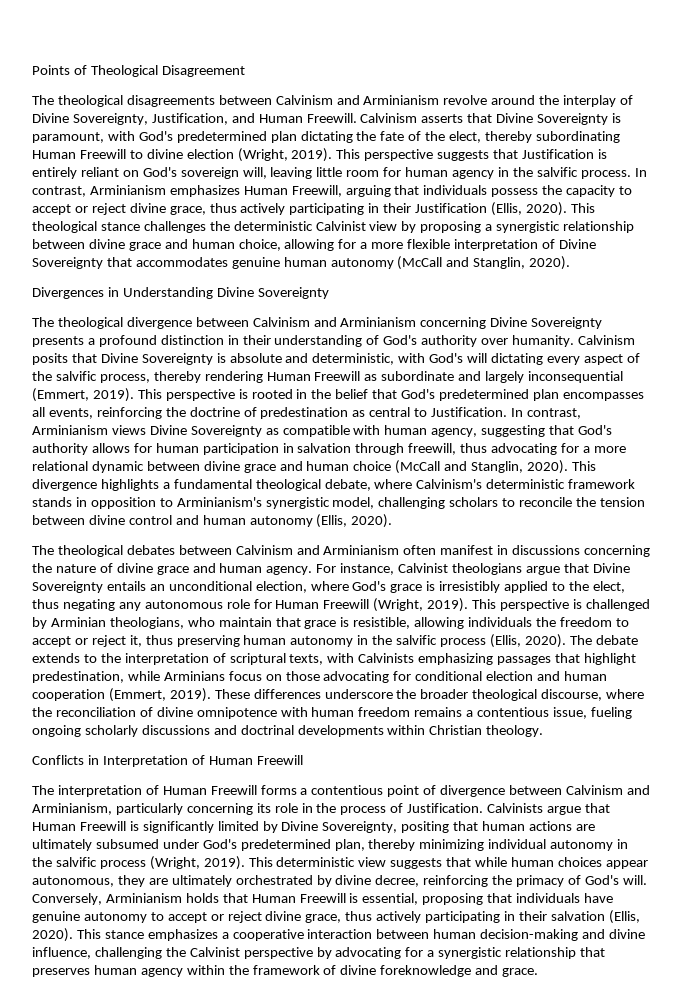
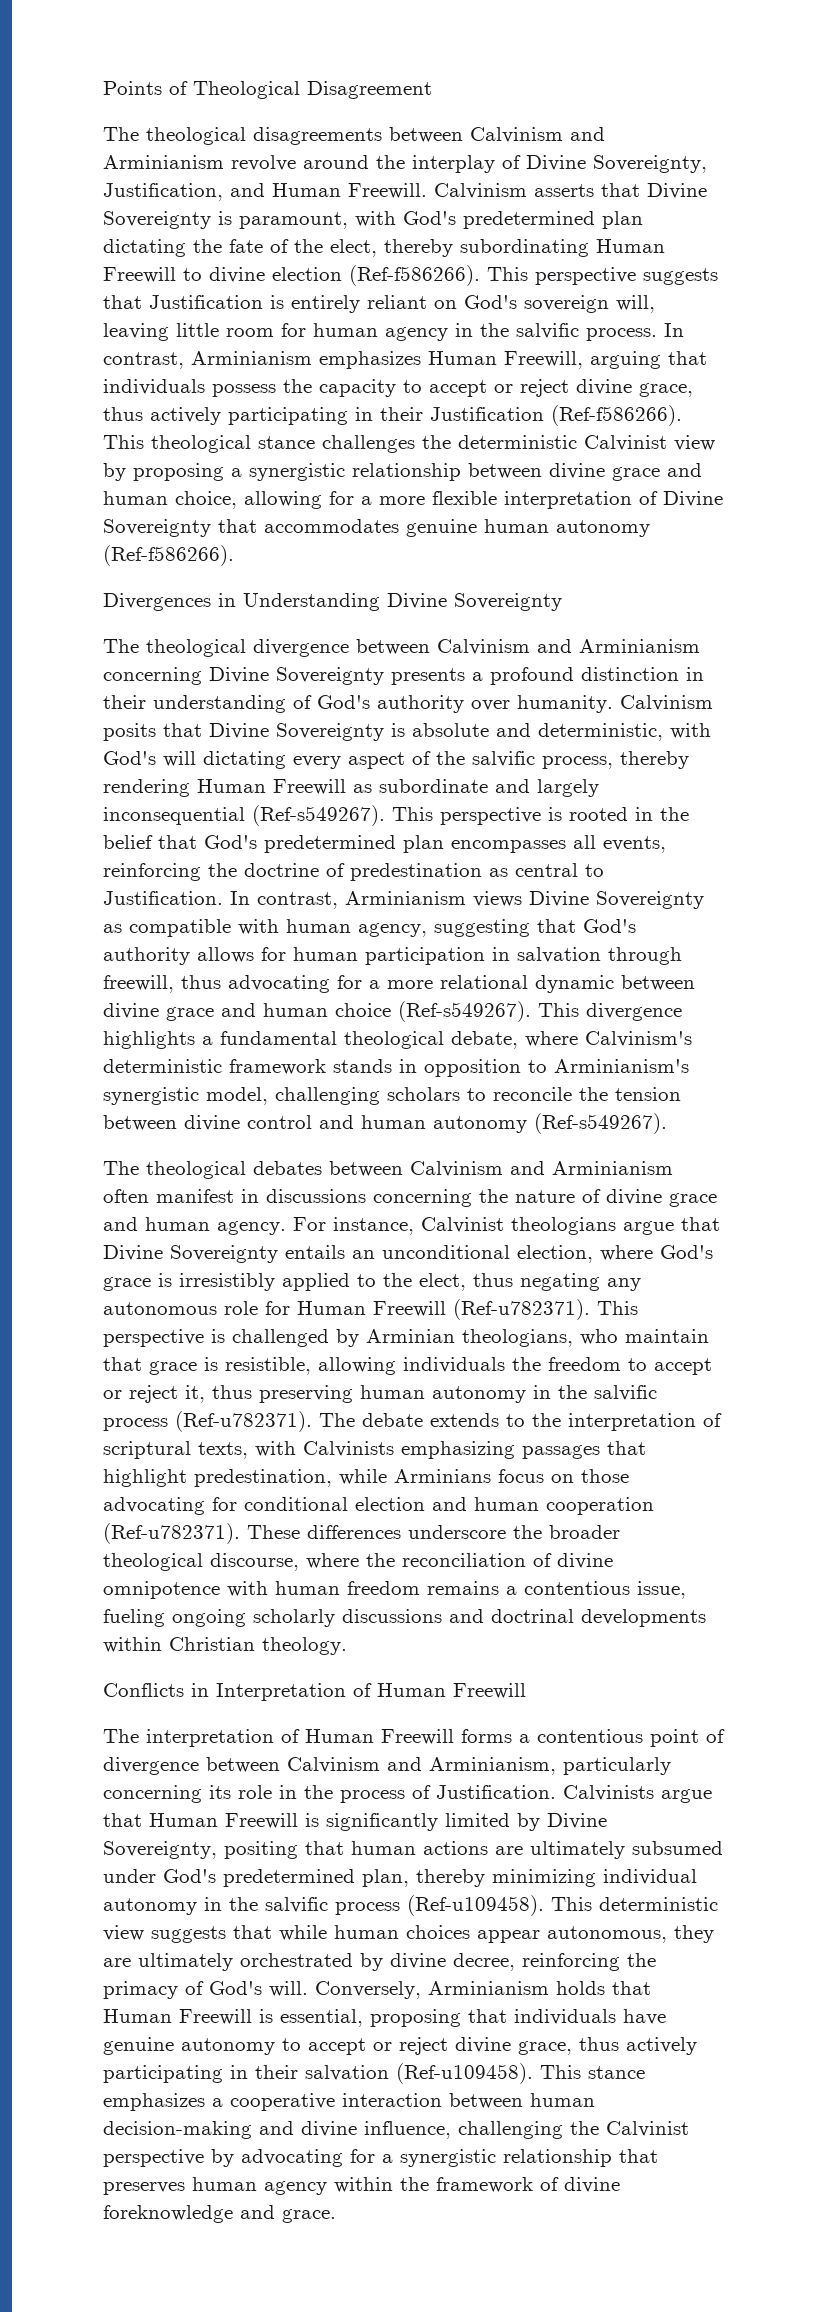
- Calvinism asserts that Divine Sovereignty is paramount, with God's predetermined plan dictating the fate of the elect, thereby subordinating Human Freewill to divine election (Wright, 2019).
+ Calvinism asserts that Divine Sovereignty is paramount, with God's predetermined plan dictating the fate of the elect, thereby subordinating Human Freewill to divine election (Ref-f586266).
- In contrast, Arminianism emphasizes Human Freewill, arguing that individuals possess the capacity to accept or reject divine grace, thus actively participating in their Justification (Ellis, 2020).
+ In contrast, Arminianism emphasizes Human Freewill, arguing that individuals possess the capacity to accept or reject divine grace, thus actively participating in their Justification (Ref-f586266).
- This theological stance challenges the deterministic Calvinist view by proposing a synergistic relationship between divine grace and human choice, allowing for a more flexible interpretation of Divine Sovereignty that accommodates genuine human autonomy (McCall and Stanglin, 2020).
+ This theological stance challenges the deterministic Calvinist view by proposing a synergistic relationship between divine grace and human choice, allowing for a more flexible interpretation of Divine Sovereignty that accommodates genuine human autonomy (Ref-f586266).
- Calvinism posits that Divine Sovereignty is absolute and deterministic, with God's will dictating every aspect of the salvific process, thereby rendering Human Freewill as subordinate and largely inconsequential (Emmert, 2019).
+ Calvinism posits that Divine Sovereignty is absolute and deterministic, with God's will dictating every aspect of the salvific process, thereby rendering Human Freewill as subordinate and largely inconsequential (Ref-s549267).
- In contrast, Arminianism views Divine Sovereignty as compatible with human agency, suggesting that God's authority allows for human participation in salvation through freewill, thus advocating for a more relational dynamic between divine grace and human choice (McCall and Stanglin, 2020).
+ In contrast, Arminianism views Divine Sovereignty as compatible with human agency, suggesting that God's authority allows for human participation in salvation through freewill, thus advocating for a more relational dynamic between divine grace and human choice (Ref-s549267).
- This divergence highlights a fundamental theological debate, where Calvinism's deterministic framework stands in opposition to Arminianism's synergistic model, challenging scholars to reconcile the tension between divine control and human autonomy (Ellis, 2020).
+ This divergence highlights a fundamental theological debate, where Calvinism's deterministic framework stands in opposition to Arminianism's synergistic model, challenging scholars to reconcile the tension between divine control and human autonomy (Ref-s549267).
- For instance, Calvinist theologians argue that Divine Sovereignty entails an unconditional election, where God's grace is irresistibly applied to the elect, thus negating any autonomous role for Human Freewill (Wright, 2019).
+ For instance, Calvinist theologians argue that Divine Sovereignty entails an unconditional election, where God's grace is irresistibly applied to the elect, thus negating any autonomous role for Human Freewill (Ref-u782371).
- This perspective is challenged by Arminian theologians, who maintain that grace is resistible, allowing individuals the freedom to accept or reject it, thus preserving human autonomy in the salvific process (Ellis, 2020).
+ This perspective is challenged by Arminian theologians, who maintain that grace is resistible, allowing individuals the freedom to accept or reject it, thus preserving human autonomy in the salvific process (Ref-u782371).
- The debate extends to the interpretation of scriptural texts, with Calvinists emphasizing passages that highlight predestination, while Arminians focus on those advocating for conditional election and human cooperation (Emmert, 2019).
+ The debate extends to the interpretation of scriptural texts, with Calvinists emphasizing passages that highlight predestination, while Arminians focus on those advocating for conditional election and human cooperation (Ref-u782371).
- Calvinists argue that Human Freewill is significantly limited by Divine Sovereignty, positing that human actions are ultimately subsumed under God's predetermined plan, thereby minimizing individual autonomy in the salvific process (Wright, 2019).
+ Calvinists argue that Human Freewill is significantly limited by Divine Sovereignty, positing that human actions are ultimately subsumed under God's predetermined plan, thereby minimizing individual autonomy in the salvific process (Ref-u109458).
- Conversely, Arminianism holds that Human Freewill is essential, proposing that individuals have genuine autonomy to accept or reject divine grace, thus actively participating in their salvation (Ellis, 2020).
+ Conversely, Arminianism holds that Human Freewill is essential, proposing that individuals have genuine autonomy to accept or reject divine grace, thus actively participating in their salvation (Ref-u109458).

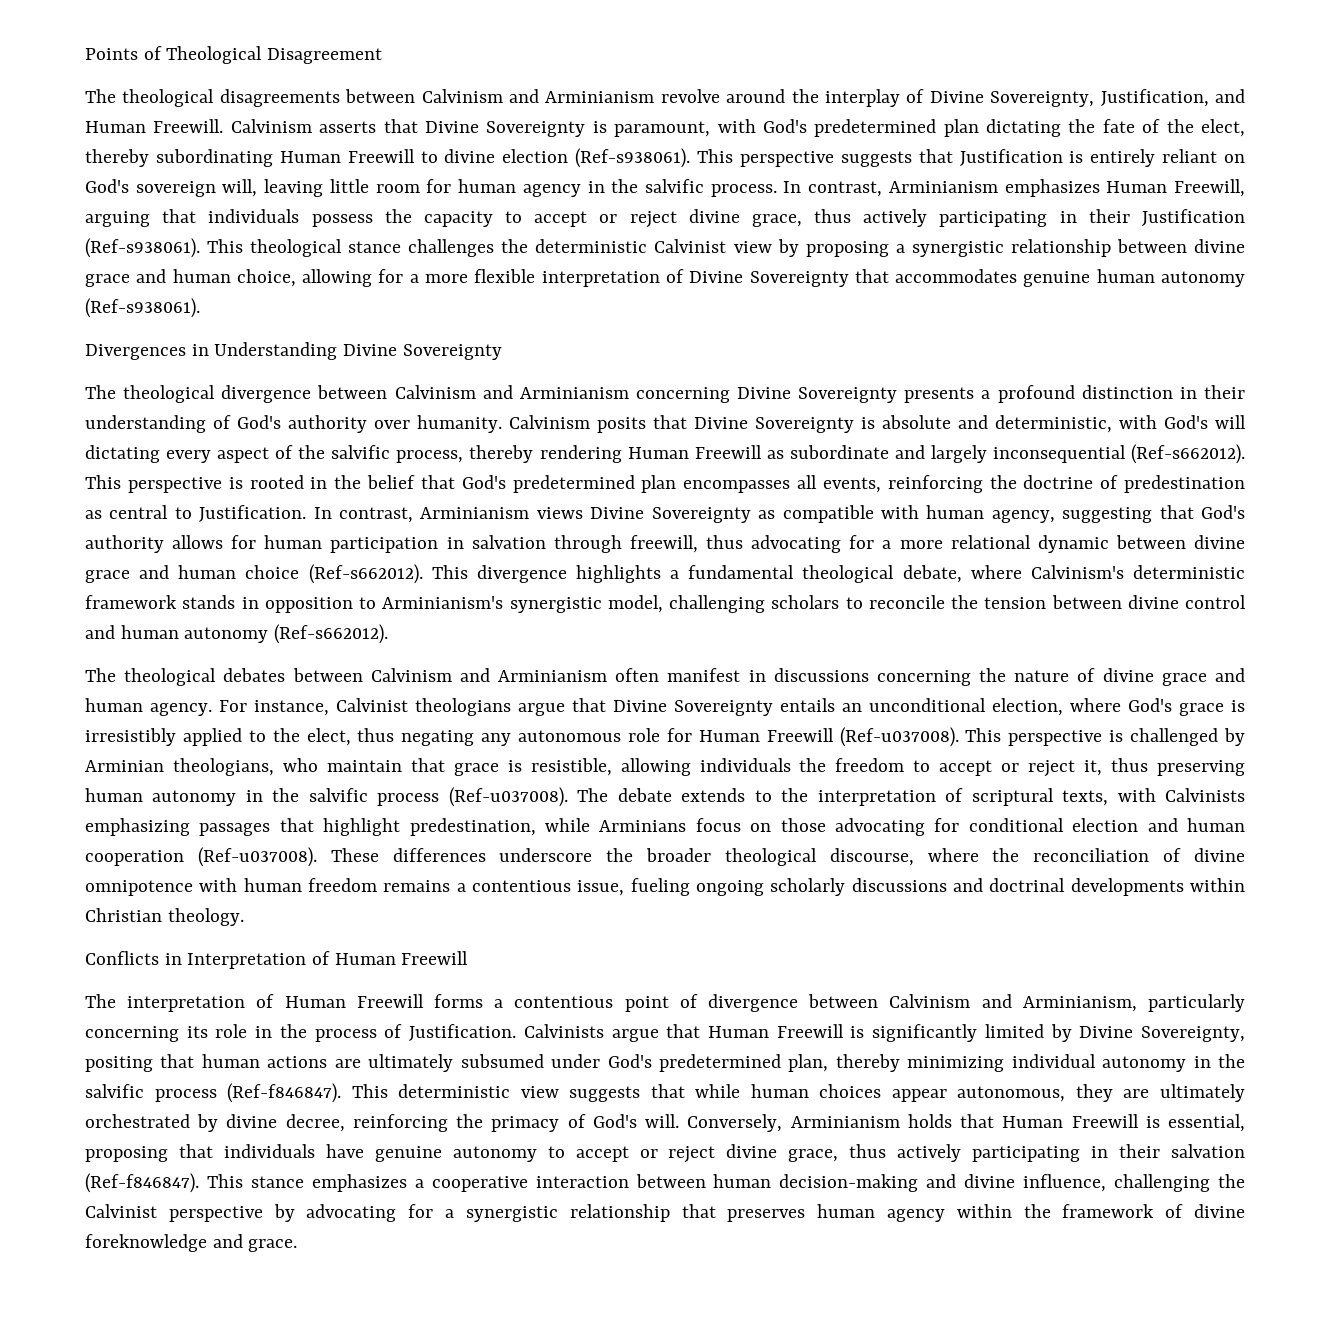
- Calvinism asserts that Divine Sovereignty is paramount, with God's predetermined plan dictating the fate of the elect, thereby subordinating Human Freewill to divine election (Ref-f586266).
+ Calvinism asserts that Divine Sovereignty is paramount, with God's predetermined plan dictating the fate of the elect, thereby subordinating Human Freewill to divine election (Ref-s938061).
- In contrast, Arminianism emphasizes Human Freewill, arguing that individuals possess the capacity to accept or reject divine grace, thus actively participating in their Justification (Ref-f586266).
+ In contrast, Arminianism emphasizes Human Freewill, arguing that individuals possess the capacity to accept or reject divine grace, thus actively participating in their Justification (Ref-s938061).
- This theological stance challenges the deterministic Calvinist view by proposing a synergistic relationship between divine grace and human choice, allowing for a more flexible interpretation of Divine Sovereignty that accommodates genuine human autonomy (Ref-f586266).
+ This theological stance challenges the deterministic Calvinist view by proposing a synergistic relationship between divine grace and human choice, allowing for a more flexible interpretation of Divine Sovereignty that accommodates genuine human autonomy (Ref-s938061).
- Calvinism posits that Divine Sovereignty is absolute and deterministic, with God's will dictating every aspect of the salvific process, thereby rendering Human Freewill as subordinate and largely inconsequential (Ref-s549267).
+ Calvinism posits that Divine Sovereignty is absolute and deterministic, with God's will dictating every aspect of the salvific process, thereby rendering Human Freewill as subordinate and largely inconsequential (Ref-s662012).
- In contrast, Arminianism views Divine Sovereignty as compatible with human agency, suggesting that God's authority allows for human participation in salvation through freewill, thus advocating for a more relational dynamic between divine grace and human choice (Ref-s549267).
+ In contrast, Arminianism views Divine Sovereignty as compatible with human agency, suggesting that God's authority allows for human participation in salvation through freewill, thus advocating for a more relational dynamic between divine grace and human choice (Ref-s662012).
- This divergence highlights a fundamental theological debate, where Calvinism's deterministic framework stands in opposition to Arminianism's synergistic model, challenging scholars to reconcile the tension between divine control and human autonomy (Ref-s549267).
+ This divergence highlights a fundamental theological debate, where Calvinism's deterministic framework stands in opposition to Arminianism's synergistic model, challenging scholars to reconcile the tension between divine control and human autonomy (Ref-s662012).
- For instance, Calvinist theologians argue that Divine Sovereignty entails an unconditional election, where God's grace is irresistibly applied to the elect, thus negating any autonomous role for Human Freewill (Ref-u782371).
+ For instance, Calvinist theologians argue that Divine Sovereignty entails an unconditional election, where God's grace is irresistibly applied to the elect, thus negating any autonomous role for Human Freewill (Ref-u037008).
- This perspective is challenged by Arminian theologians, who maintain that grace is resistible, allowing individuals the freedom to accept or reject it, thus preserving human autonomy in the salvific process (Ref-u782371).
+ This perspective is challenged by Arminian theologians, who maintain that grace is resistible, allowing individuals the freedom to accept or reject it, thus preserving human autonomy in the salvific process (Ref-u037008).
- The debate extends to the interpretation of scriptural texts, with Calvinists emphasizing passages that highlight predestination, while Arminians focus on those advocating for conditional election and human cooperation (Ref-u782371).
+ The debate extends to the interpretation of scriptural texts, with Calvinists emphasizing passages that highlight predestination, while Arminians focus on those advocating for conditional election and human cooperation (Ref-u037008).
- Calvinists argue that Human Freewill is significantly limited by Divine Sovereignty, positing that human actions are ultimately subsumed under God's predetermined plan, thereby minimizing individual autonomy in the salvific process (Ref-u109458).
+ Calvinists argue that Human Freewill is significantly limited by Divine Sovereignty, positing that human actions are ultimately subsumed under God's predetermined plan, thereby minimizing individual autonomy in the salvific process (Ref-f846847).
- Conversely, Arminianism holds that Human Freewill is essential, proposing that individuals have genuine autonomy to accept or reject divine grace, thus actively participating in their salvation (Ref-u109458).
+ Conversely, Arminianism holds that Human Freewill is essential, proposing that individuals have genuine autonomy to accept or reject divine grace, thus actively participating in their salvation (Ref-f846847).

